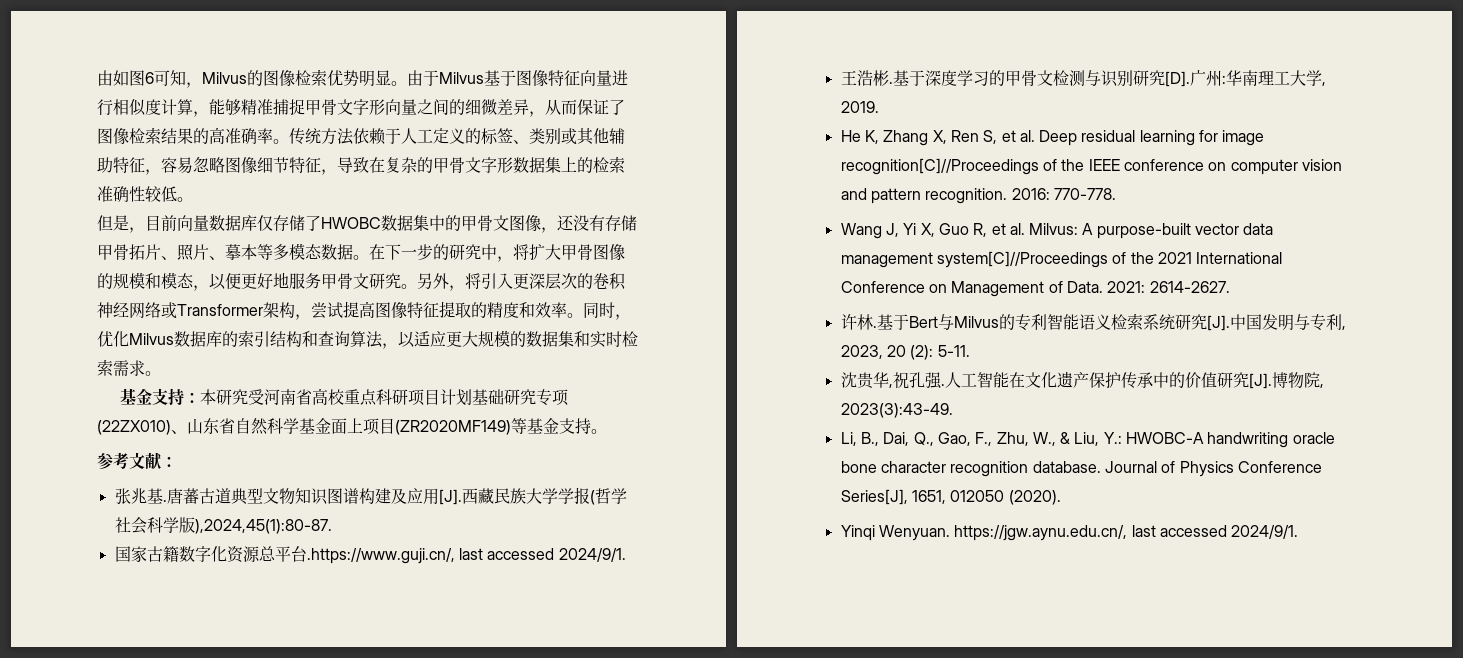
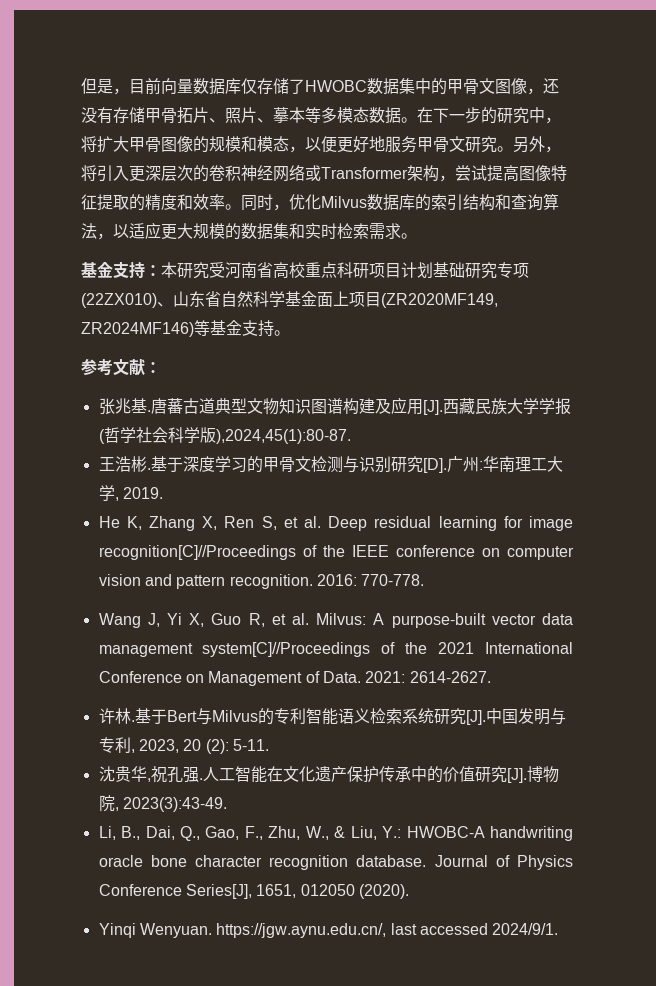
- 由如图6可知，Milvus的图像检索优势明显。由于Milvus基于图像特征向量进行相似度计算，能够精准捕捉甲骨文字形向量之间的细微差异，从而保证了图像检索结果的高准确率。传统方法依赖于人工定义的标签、类别或其他辅助特征，容易忽略图像细节特征，导致在复杂的甲骨文字形数据集上的检索准确性较低。
- 基金支持：本研究受河南省高校重点科研项目计划基础研究专项(22ZX010)、山东省自然科学基金面上项目(ZR2020MF149)等基金支持。
+ 基金支持：本研究受河南省高校重点科研项目计划基础研究专项(22ZX010)、山东省自然科学基金面上项目(ZR2020MF149, ZR2024MF146)等基金支持。
- 国家古籍数字化资源总平台.https://www.guji.cn/, last accessed 2024/9/1.

